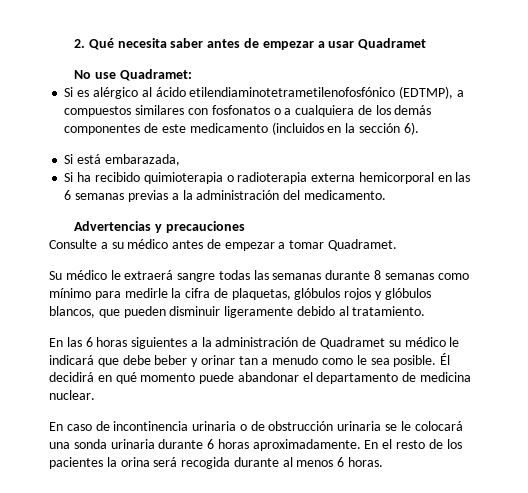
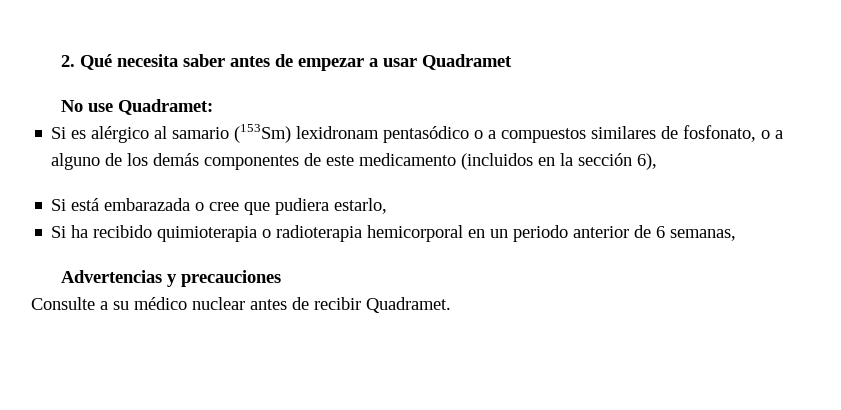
- Si es alérgico al ácido etilendiaminotetrametilenofosfónico (EDTMP), a compuestos similares con fosfonatos o a cualquiera de los demás componentes de este medicamento (incluidos en la sección 6).
+ Si es alérgico al samario (153Sm) lexidronam pentasódico o a compuestos similares de fosfonato, o a alguno de los demás componentes de este medicamento (incluidos en la sección 6),
- Si está embarazada,
+ Si está embarazada o cree que pudiera estarlo,
- Si ha recibido quimioterapia o radioterapia externa hemicorporal en las 6 semanas previas a la administración del medicamento.
+ Si ha recibido quimioterapia o radioterapia hemicorporal en un periodo anterior de 6 semanas,
- Consulte a su médico antes de empezar a tomar Quadramet.
- Su médico le extraerá sangre todas las semanas durante 8 semanas como mínimo para medirle la cifra de plaquetas, glóbulos rojos y glóbulos blancos, que pueden disminuir ligeramente debido al tratamiento.
- En las 6 horas siguientes a la administración de Quadramet su médico le indicará que debe beber y orinar tan a menudo como le sea posible. Él decidirá en qué momento puede abandonar el departamento de medicina nuclear.
- En caso de incontinencia urinaria o de obstrucción urinaria se le colocará una sonda urinaria durante 6 horas aproximadamente. En el resto de los pacientes la orina será recogida durante al menos 6 horas.
+ Consulte a su médico nuclear antes de recibir Quadramet.

